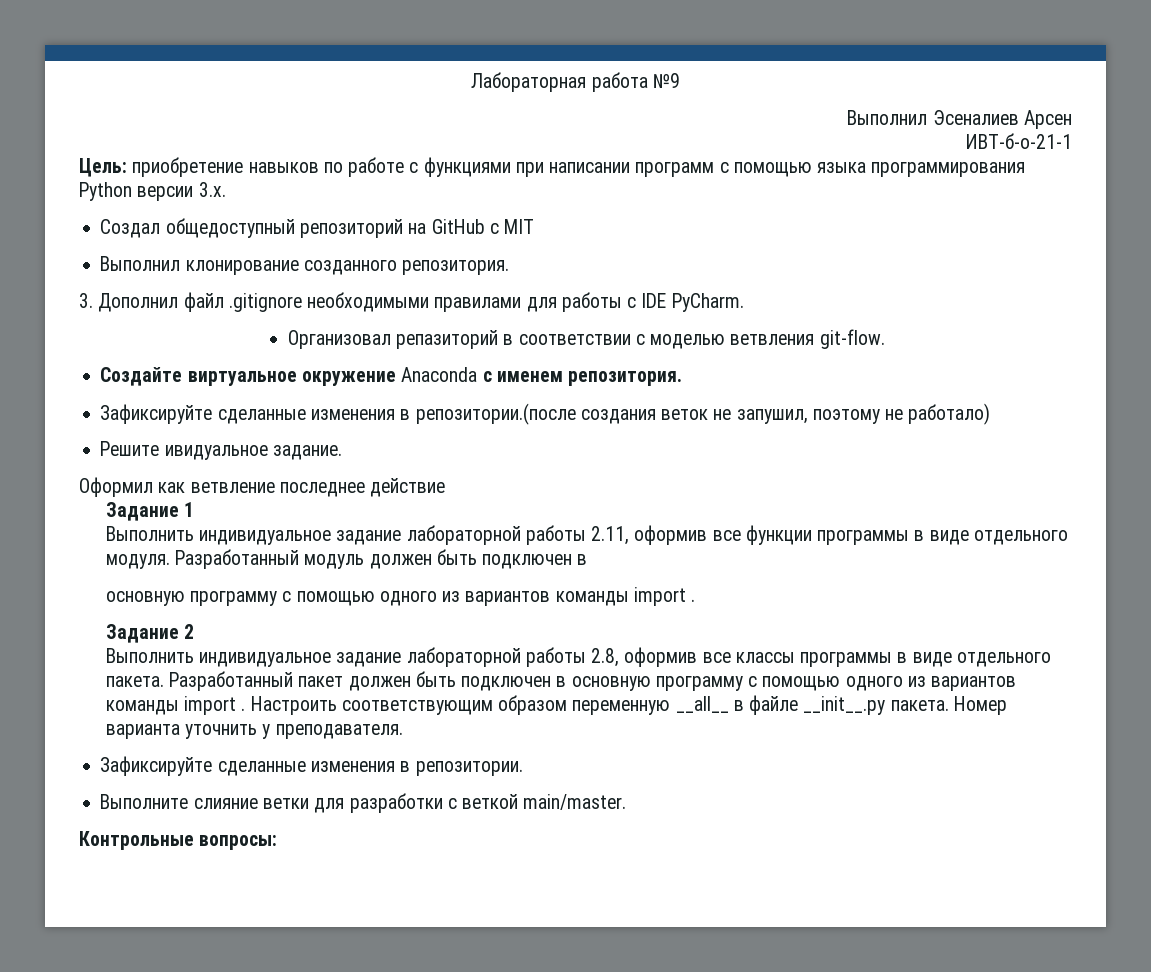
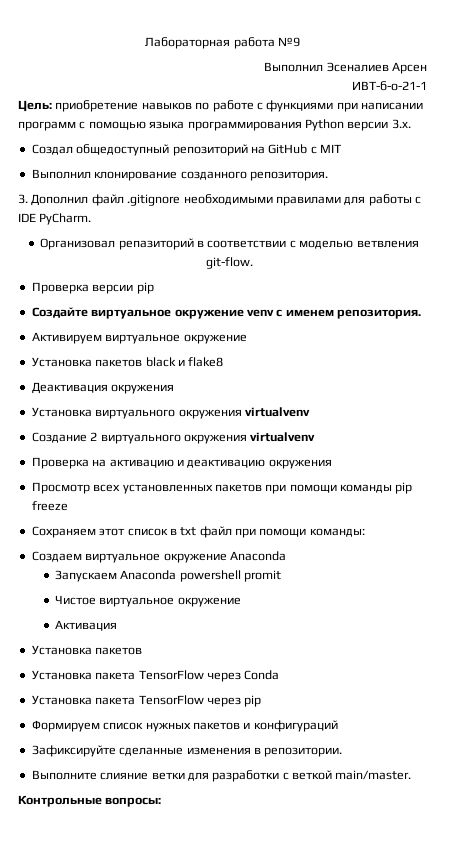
+ Проверка версии pip
- Создайте виртуальное окружение Anaconda с именем репозитория.
+ Создайте виртуальное окружение venv с именем репозитория.
- Зафиксируйте сделанные изменения в репозитории.(после создания веток не запушил, поэтому не работало)
- Решите ивидуальное задание.
- Оформил как ветвление последнее действие
- Задание 1
- Выполнить индивидуальное задание лабораторной работы 2.11, оформив все функции программы в виде отдельного модуля. Разработанный модуль должен быть подключен в
- основную программу с помощью одного из вариантов команды import .
- Задание 2
- Выполнить индивидуальное задание лабораторной работы 2.8, оформив все классы программы в виде отдельного пакета. Разработанный пакет должен быть подключен в основную программу с помощью одного из вариантов команды import . Настроить соответствующим образом переменную __all__ в файле __init__.py пакета. Номер варианта уточнить у преподавателя.
+ Активируем виртуальное окружение
+ Установка пакетов black и flake8
+ Деактивация окружения
+ Установка виртуального окружения virtualvenv
+ Создание 2 виртуального окружения virtualvenv
+ Проверка на активацию и деактивацию окружения
+ Просмотр всех установленных пакетов при помощи команды pip freeze
+ Сохраняем этот список в txt файл при помощи команды:
+ Создаем виртуальное окружение Anaconda
+ Запускаем Anaconda powershell promit
+ Чистое виртуальное окружение
+ Активация
+ Установка пакетов
+ Установка пакета TensorFlow через Conda
+ Установка пакета TensorFlow через pip
+ Формируем список нужных пакетов и конфигураций

